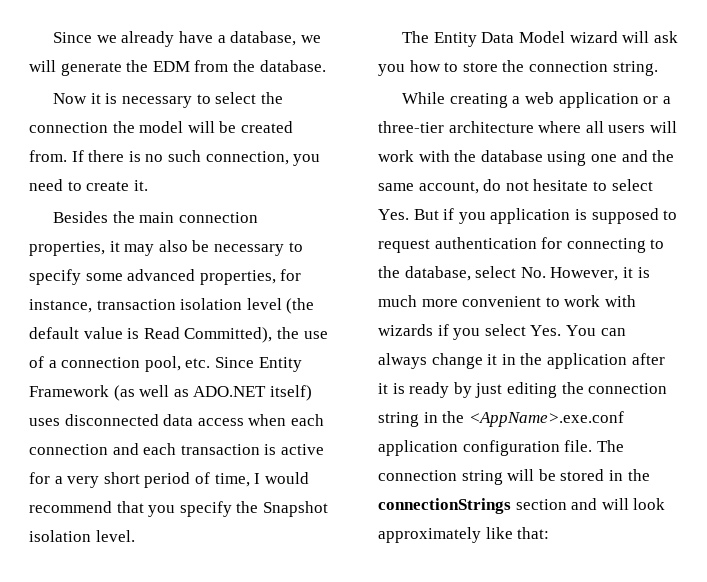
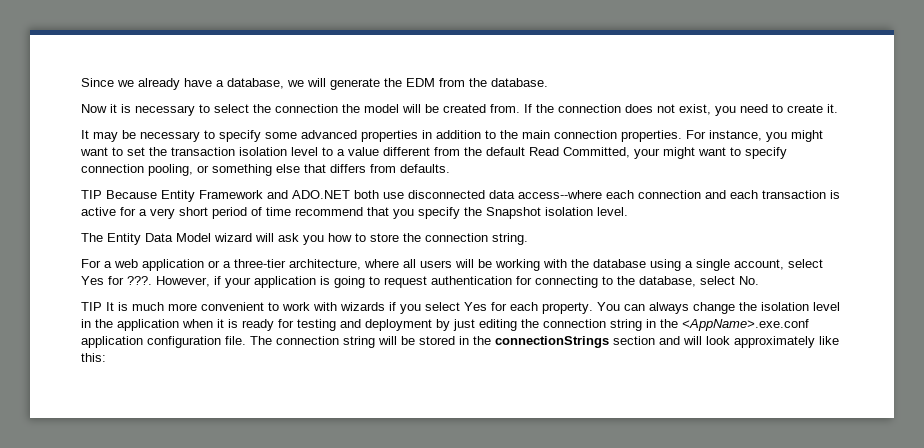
- If there is no such connection, you need to create it.
+ If the connection does not exist, you need to create it.
- Besides the main connection properties, it may also be necessary to specify some advanced properties, for instance, transaction isolation level (the default value is Read Committed), the use of a connection pool, etc. Since Entity Framework (as well as ADO.NET itself) uses disconnected data access when each connection and each transaction is active for a very short period of time, I would recommend that you specify the Snapshot isolation level.
+ It may be necessary to specify some advanced properties in addition to the main connection properties. For instance, you might want to set the transaction isolation level to a value different from the default Read Committed, your might want to specify connection pooling, or something else that differs from defaults.
+ TIP Because Entity Framework and ADO.NET both use disconnected data access--where each connection and each transaction is active for a very short period of time recommend that you specify the Snapshot isolation level.
- While creating a web application or a three-tier architecture where all users will work with the database using one and the same account, do not hesitate to select Yes. But if you application is supposed to request authentication for connecting to the database, select No. However, it is much more convenient to work with wizards if you select Yes. You can always change it in the application after it is ready by just editing the connection string in the <AppName>.exe.conf application configuration file.
+ For a web application or a three-tier architecture, where all users will be working with the database using a single account, select Yes for ???. However, if your application is going to request authentication for connecting to the database, select No.
+ TIP It is much more convenient to work with wizards if you select Yes for each property. You can always change the isolation level in the application when it is ready for testing and deployment by just editing the connection string in the <AppName>.exe.conf application configuration file.
- The connection string will be stored in the connectionStrings section and will look approximately like that:
+ The connection string will be stored in the connectionStrings section and will look approximately like this:

